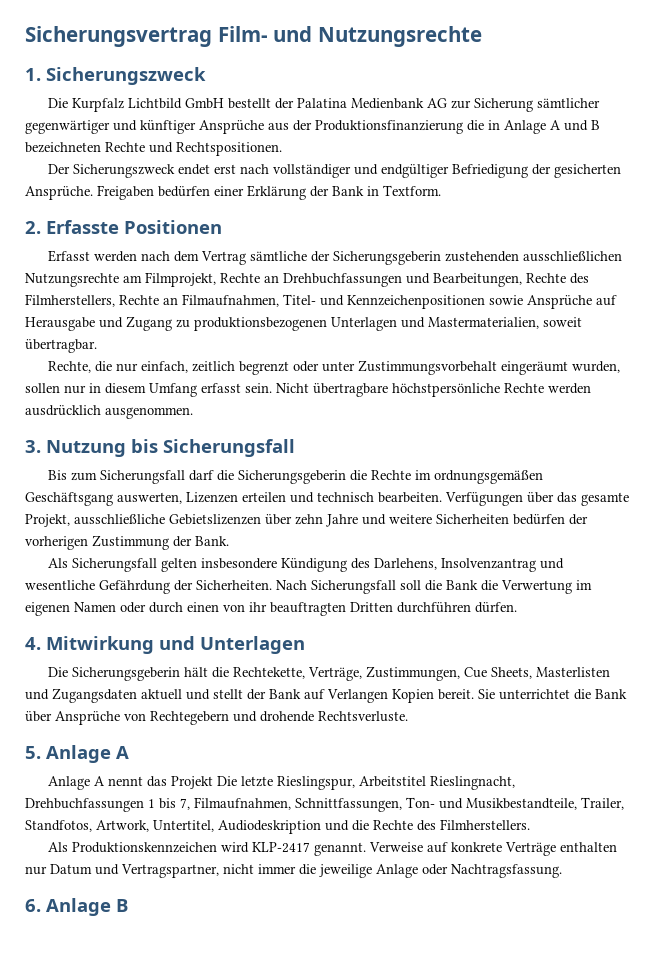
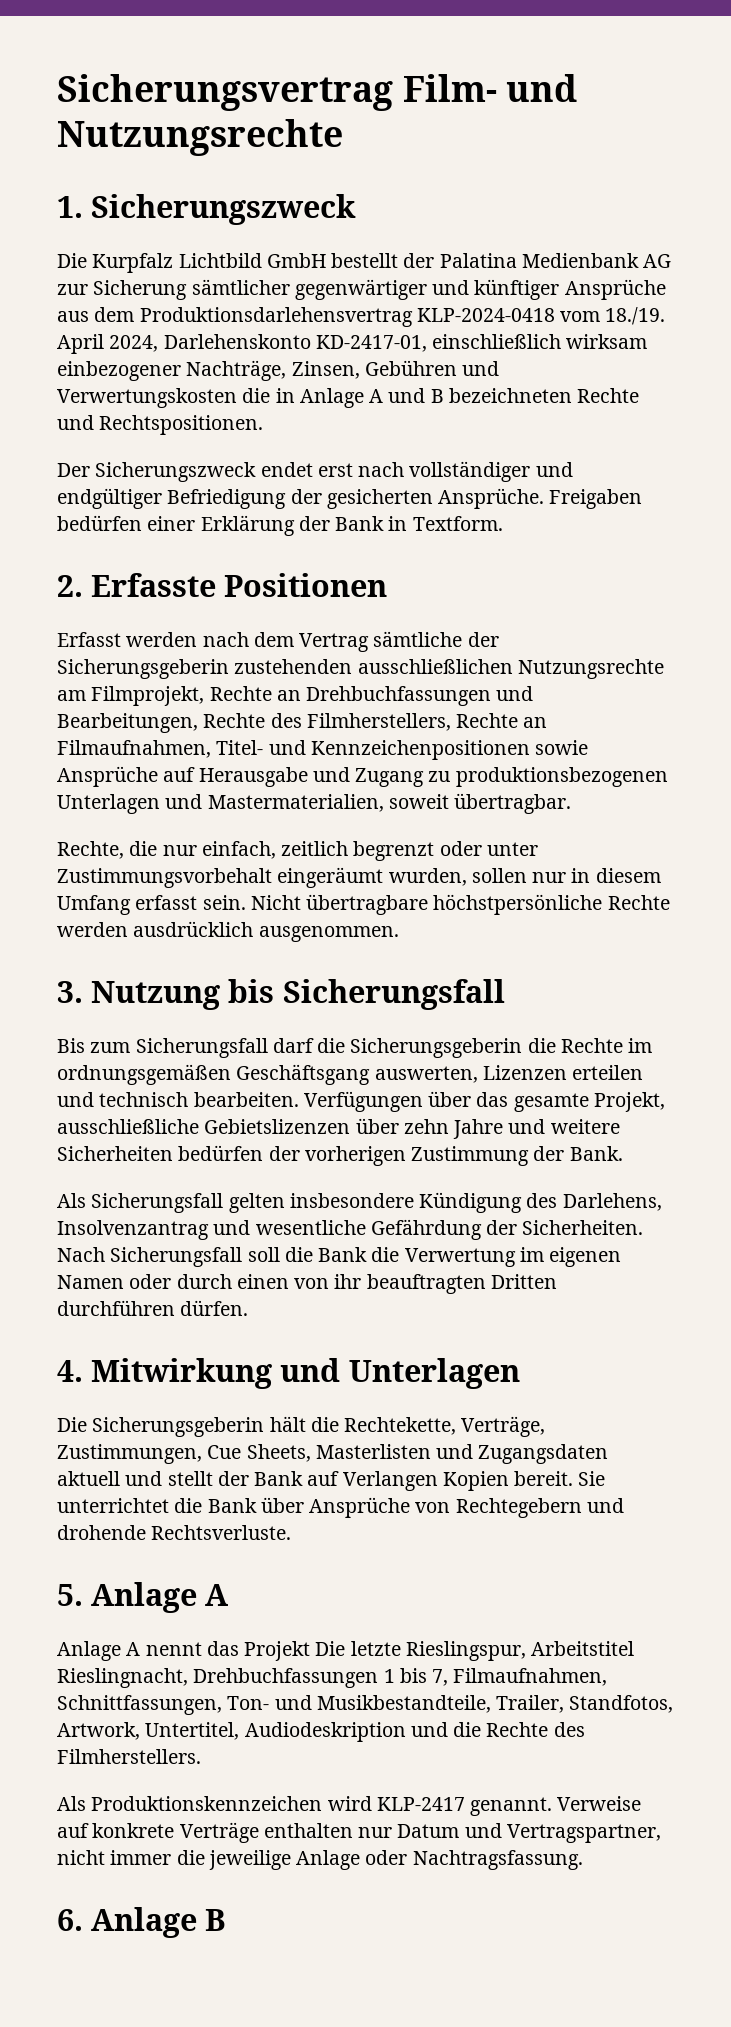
- Die Kurpfalz Lichtbild GmbH bestellt der Palatina Medienbank AG zur Sicherung sämtlicher gegenwärtiger und künftiger Ansprüche aus der Produktionsfinanzierung die in Anlage A und B bezeichneten Rechte und Rechtspositionen.
+ Die Kurpfalz Lichtbild GmbH bestellt der Palatina Medienbank AG zur Sicherung sämtlicher gegenwärtiger und künftiger Ansprüche aus dem Produktionsdarlehensvertrag KLP-2024-0418 vom 18./19. April 2024, Darlehenskonto KD-2417-01, einschließlich wirksam einbezogener Nachträge, Zinsen, Gebühren und Verwertungskosten die in Anlage A und B bezeichneten Rechte und Rechtspositionen.

